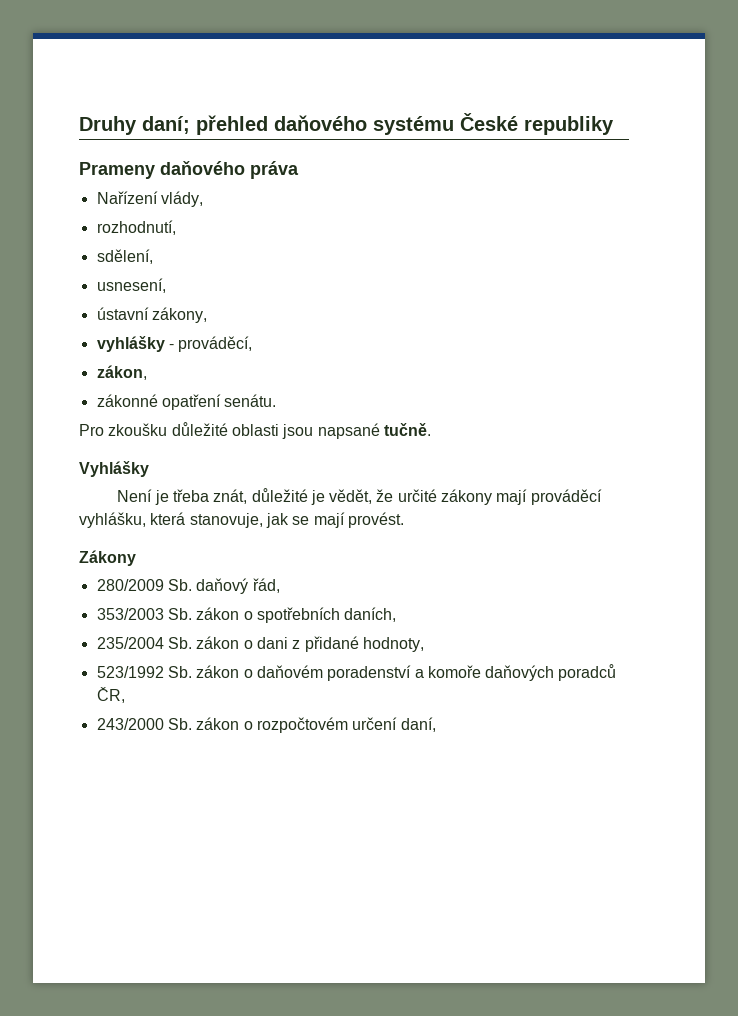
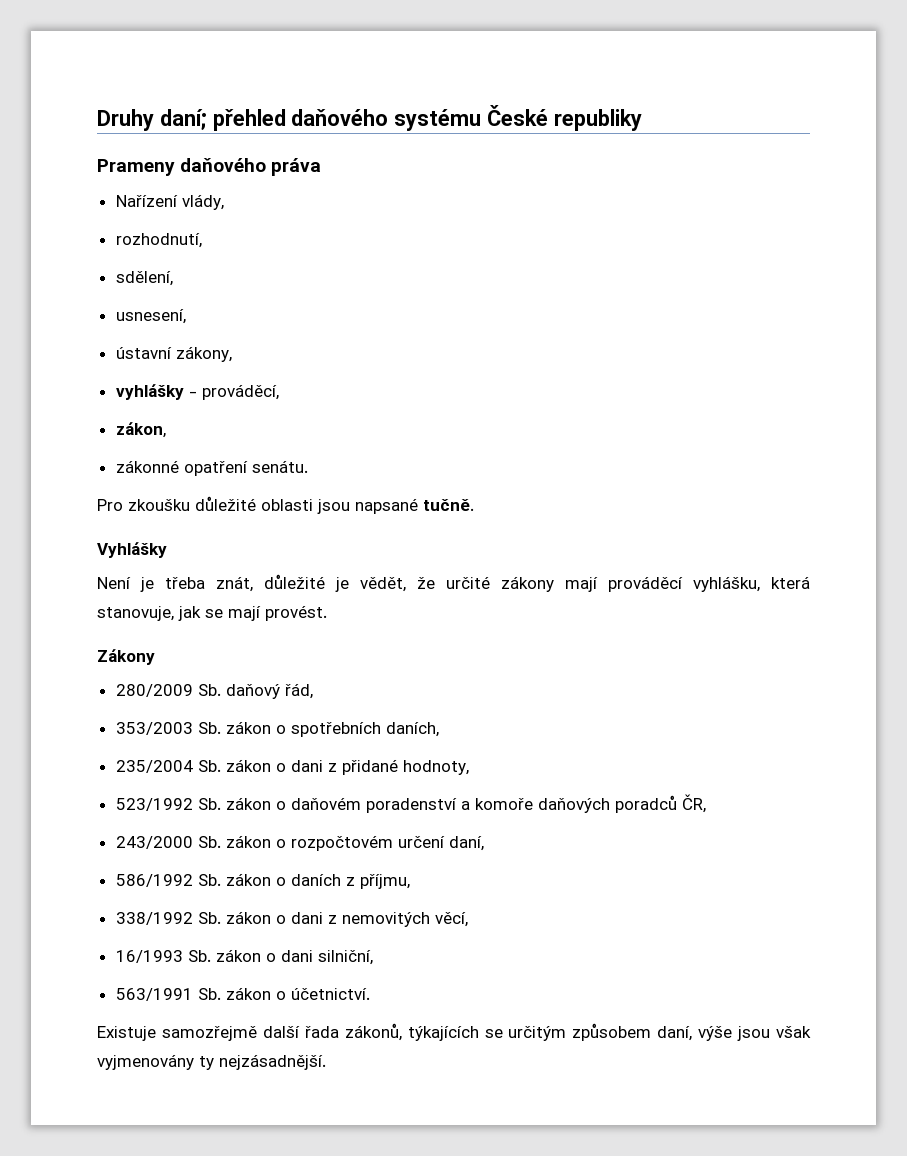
+ 586/1992 Sb. zákon o daních z příjmu,
+ 338/1992 Sb. zákon o dani z nemovitých věcí,
+ 16/1993 Sb. zákon o dani silniční,
+ 563/1991 Sb. zákon o účetnictví.
+ Existuje samozřejmě další řada zákonů, týkajících se určitým způsobem daní, výše jsou však vyjmenovány ty nejzásadnější.

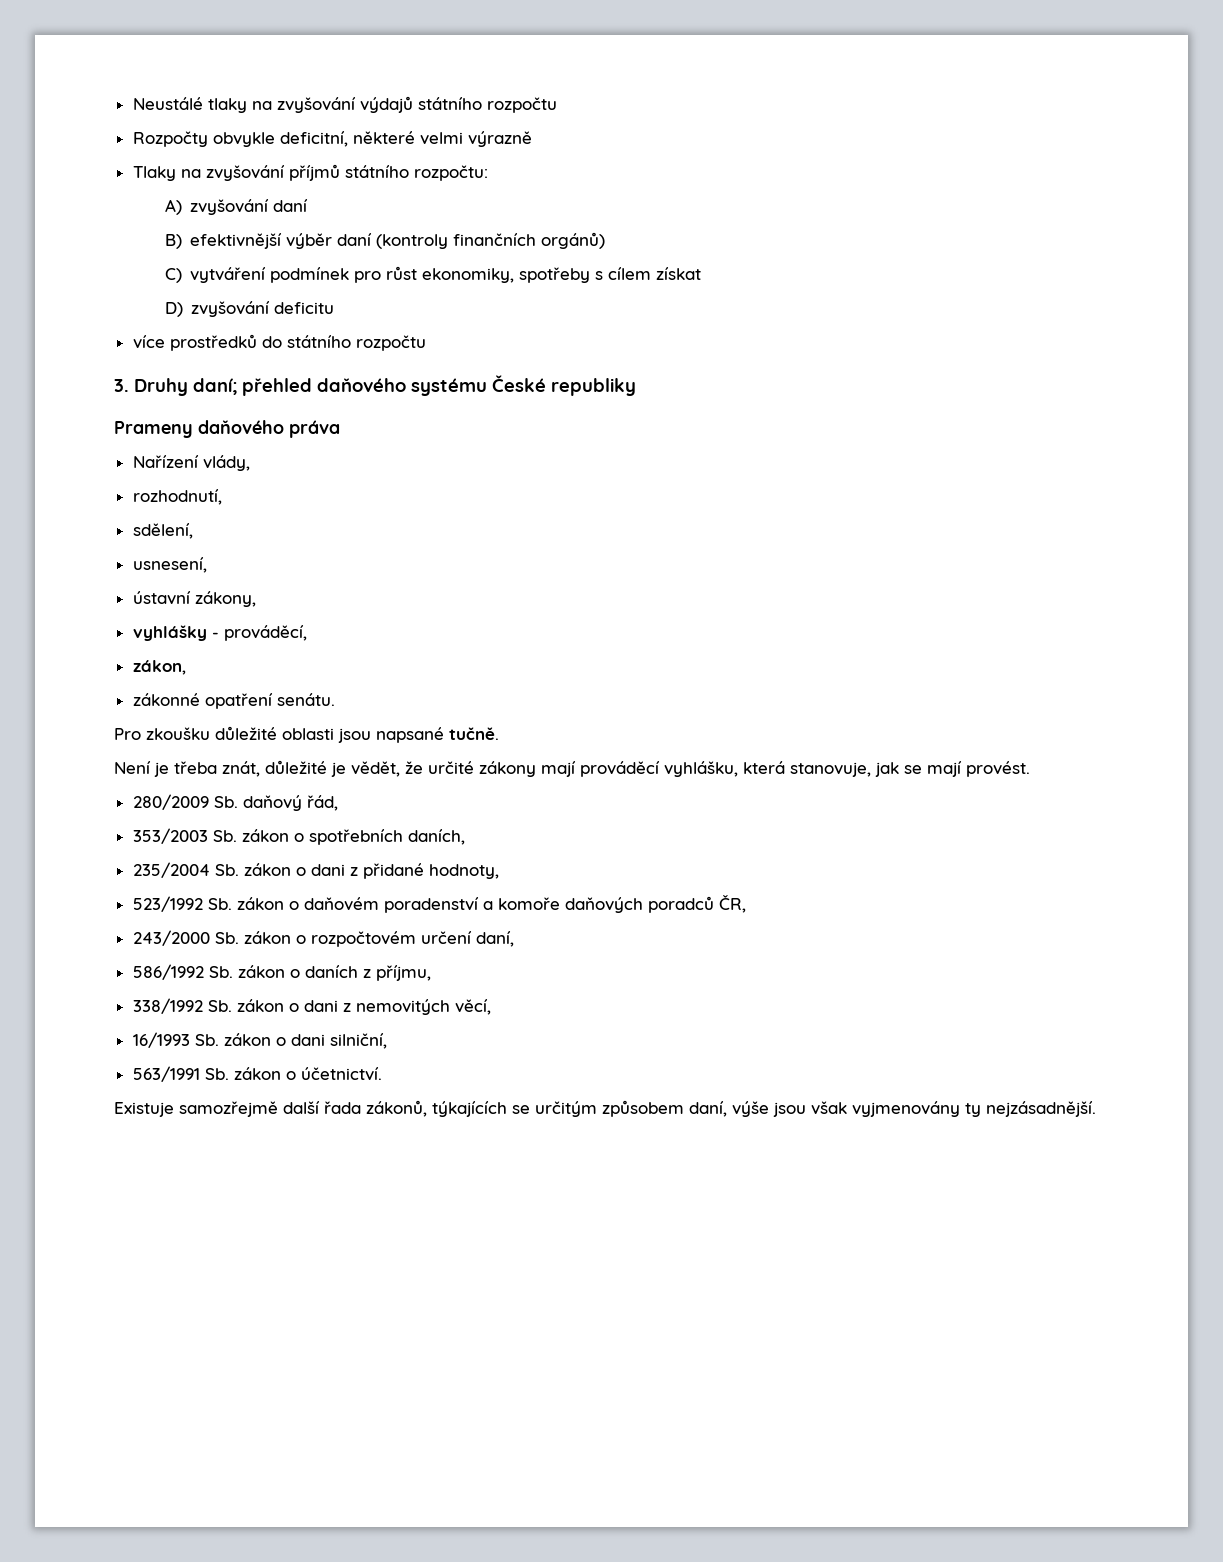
- Druhy daní; přehled daňového systému České republiky
+ Neustálé tlaky na zvyšování výdajů státního rozpočtu
+ Rozpočty obvykle deficitní, některé velmi výrazně
+ Tlaky na zvyšování příjmů státního rozpočtu:
+ A) zvyšování daní
+ B) efektivnější výběr daní (kontroly finančních orgánů)
+ C) vytváření podmínek pro růst ekonomiky, spotřeby s cílem získat
+ D) zvyšování deficitu
+ více prostředků do státního rozpočtu
+ 3. Druhy daní; přehled daňového systému České republiky
- Vyhlášky
- Zákony

